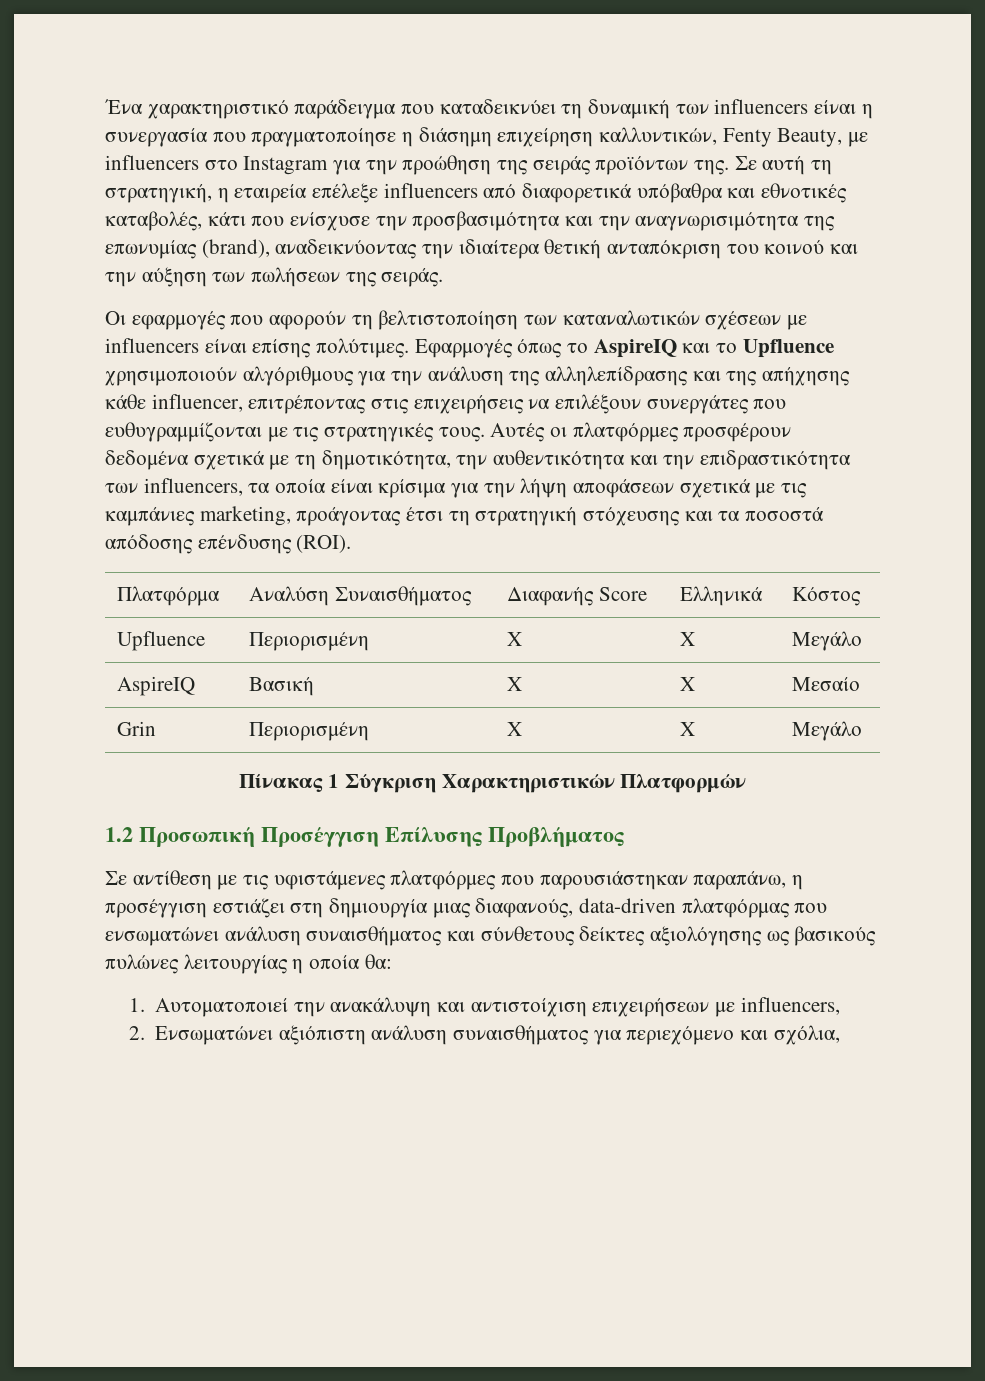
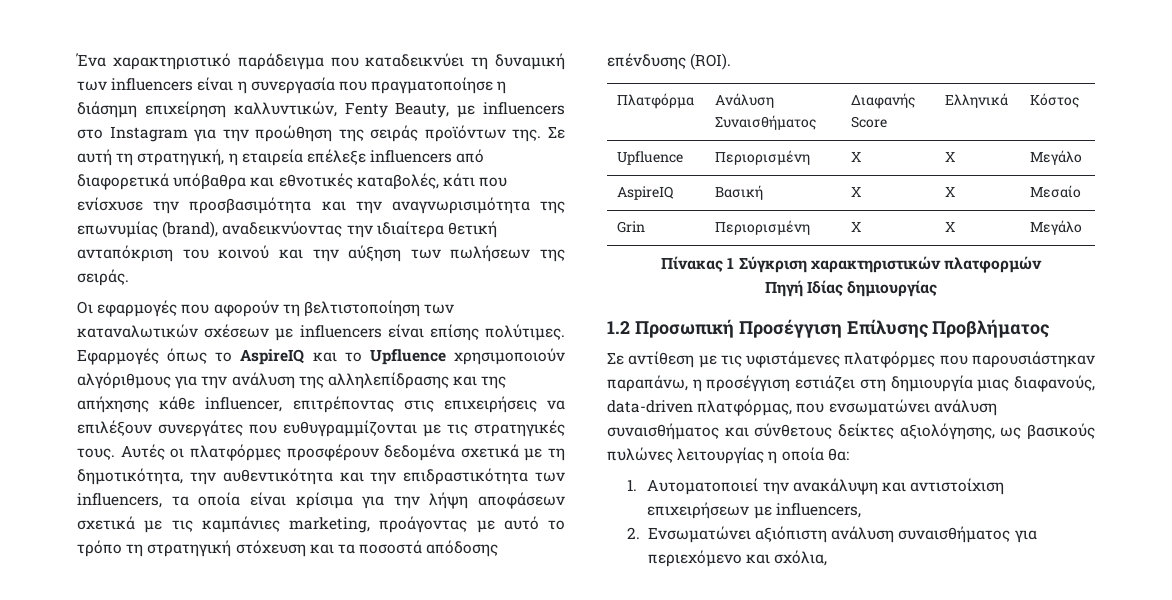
- Αυτές οι πλατφόρμες προσφέρουν δεδομένα σχετικά με τη δημοτικότητα, την αυθεντικότητα και την επιδραστικότητα των influencers, τα οποία είναι κρίσιμα για την λήψη αποφάσεων σχετικά με τις καμπάνιες marketing, προάγοντας έτσι τη στρατηγική στόχευσης και τα ποσοστά απόδοσης επένδυσης (ROI).
+ Αυτές οι πλατφόρμες προσφέρουν δεδομένα σχετικά με τη δημοτικότητα, την αυθεντικότητα και την επιδραστικότητα των influencers, τα οποία είναι κρίσιμα για την λήψη αποφάσεων σχετικά με τις καμπάνιες marketing, προάγοντας με αυτό το τρόπο τη στρατηγική στόχευση και τα ποσοστά απόδοσης επένδυσης (ROI).
- Πλατφόρμα | Αναλύση Συναισθήματος | Διαφανής Score | Ελληνικά | Κόστος
+ Πλατφόρμα | Ανάλυση Συναισθήματος | Διαφανής Score | Ελληνικά | Κόστος
- Πίνακας 1 Σύγκριση Χαρακτηριστικών Πλατφορμών
+ Πίνακας 1 Σύγκριση χαρακτηριστικών πλατφορμών
+ Πηγή Ιδίας δημιουργίας
- Σε αντίθεση με τις υφιστάμενες πλατφόρμες που παρουσιάστηκαν παραπάνω, η προσέγγιση εστιάζει στη δημιουργία μιας διαφανούς, data-driven πλατφόρμας που ενσωματώνει ανάλυση συναισθήματος και σύνθετους δείκτες αξιολόγησης ως βασικούς πυλώνες λειτουργίας η οποία θα:
+ Σε αντίθεση με τις υφιστάμενες πλατφόρμες που παρουσιάστηκαν παραπάνω, η προσέγγιση εστιάζει στη δημιουργία μιας διαφανούς, data-driven πλατφόρμας, που ενσωματώνει ανάλυση συναισθήματος και σύνθετους δείκτες αξιολόγησης, ως βασικούς πυλώνες λειτουργίας η οποία θα:

